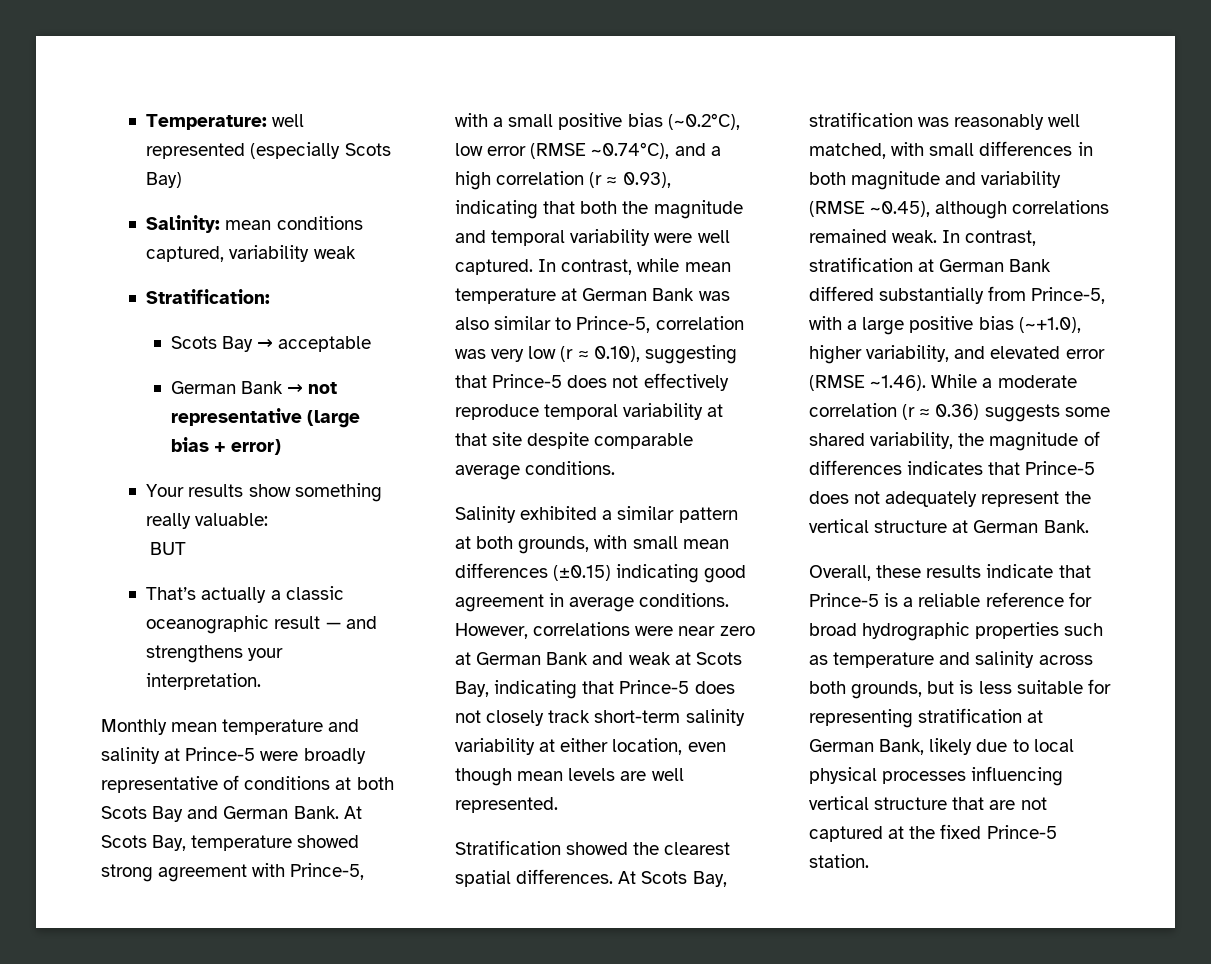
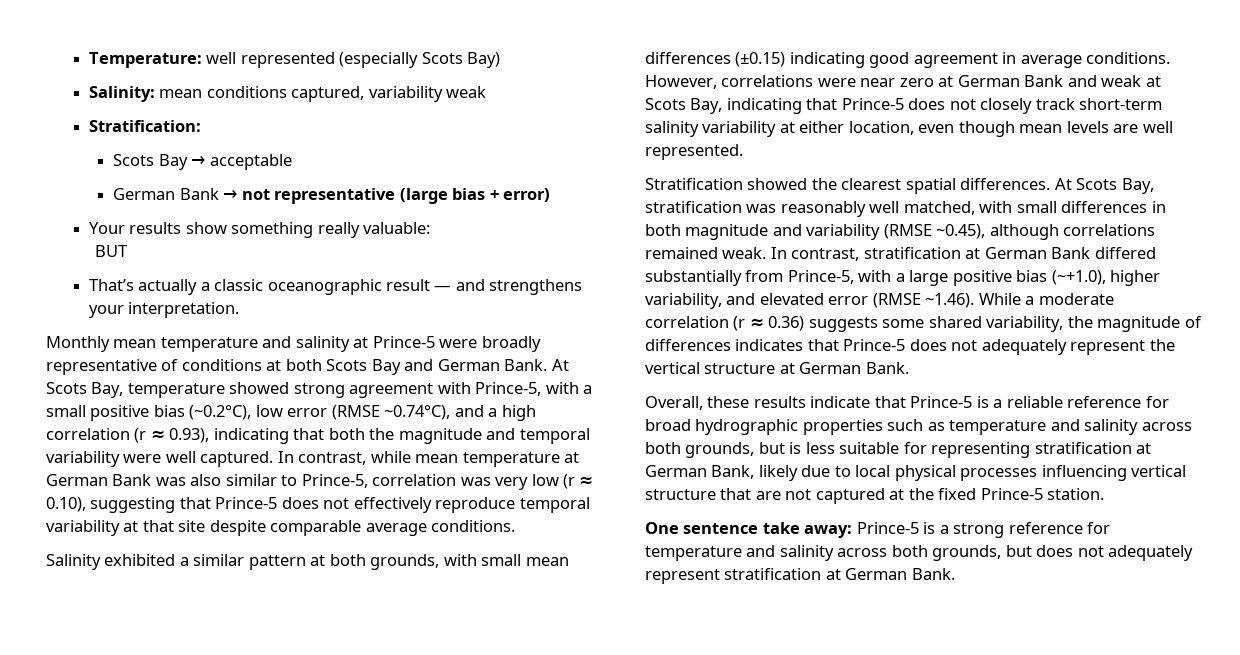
+ One sentence take away: Prince-5 is a strong reference for temperature and salinity across both grounds, but does not adequately represent stratification at German Bank.

